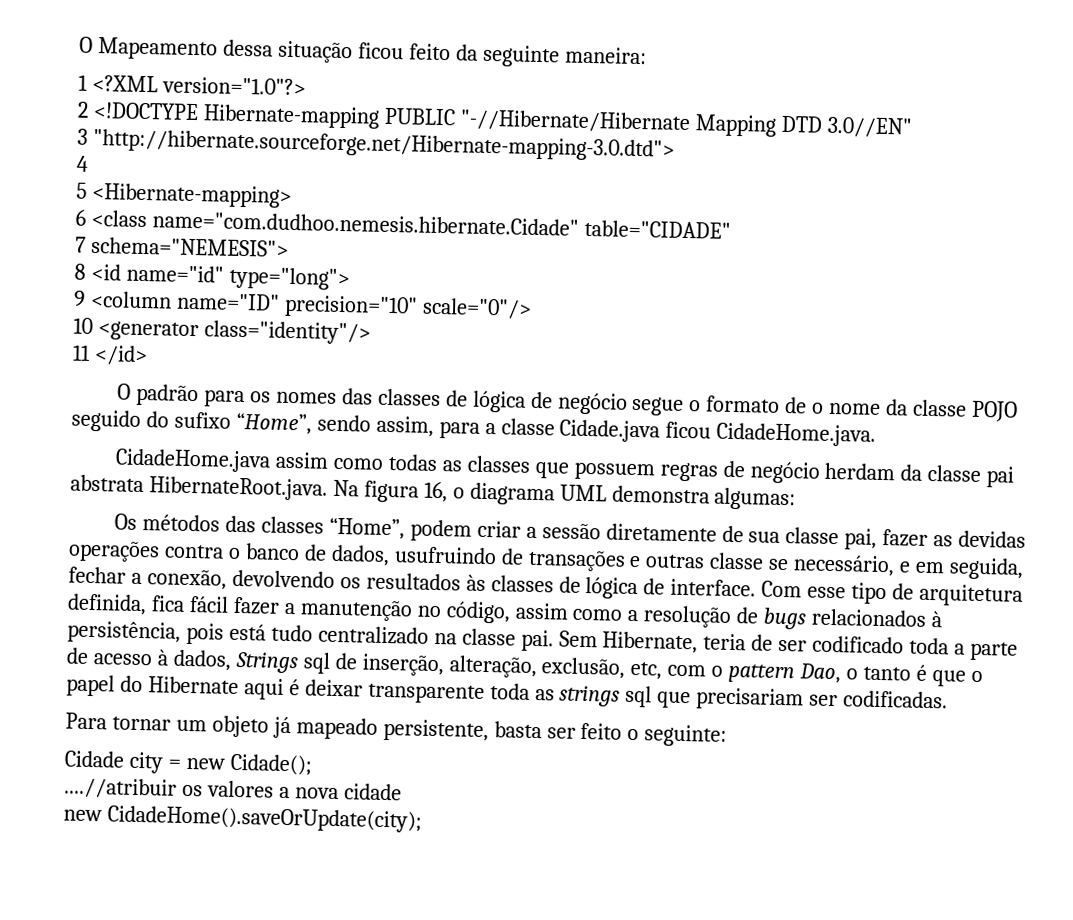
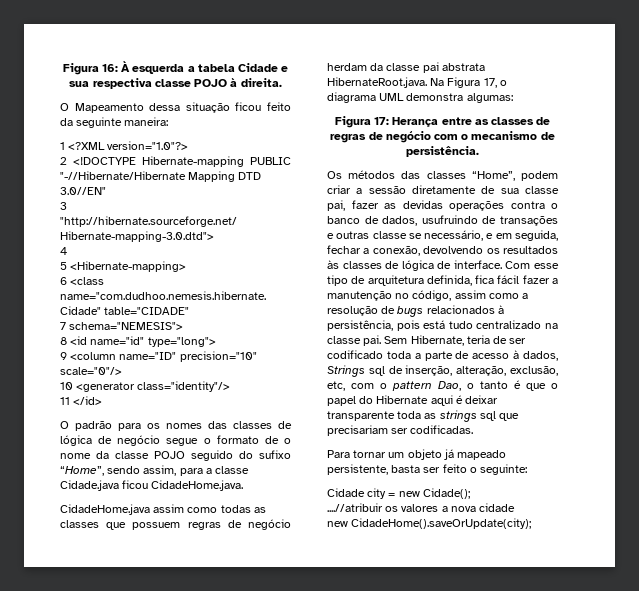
+ Figura 16: À esquerda a tabela Cidade e sua respectiva classe POJO à direita.
- CidadeHome.java assim como todas as classes que possuem regras de negócio herdam da classe pai abstrata HibernateRoot.java. Na figura 16, o diagrama UML demonstra algumas:
+ CidadeHome.java assim como todas as classes que possuem regras de negócio herdam da classe pai abstrata HibernateRoot.java. Na Figura 17, o diagrama UML demonstra algumas:
+ Figura 17: Herança entre as classes de regras de negócio com o mecanismo de persistência.

